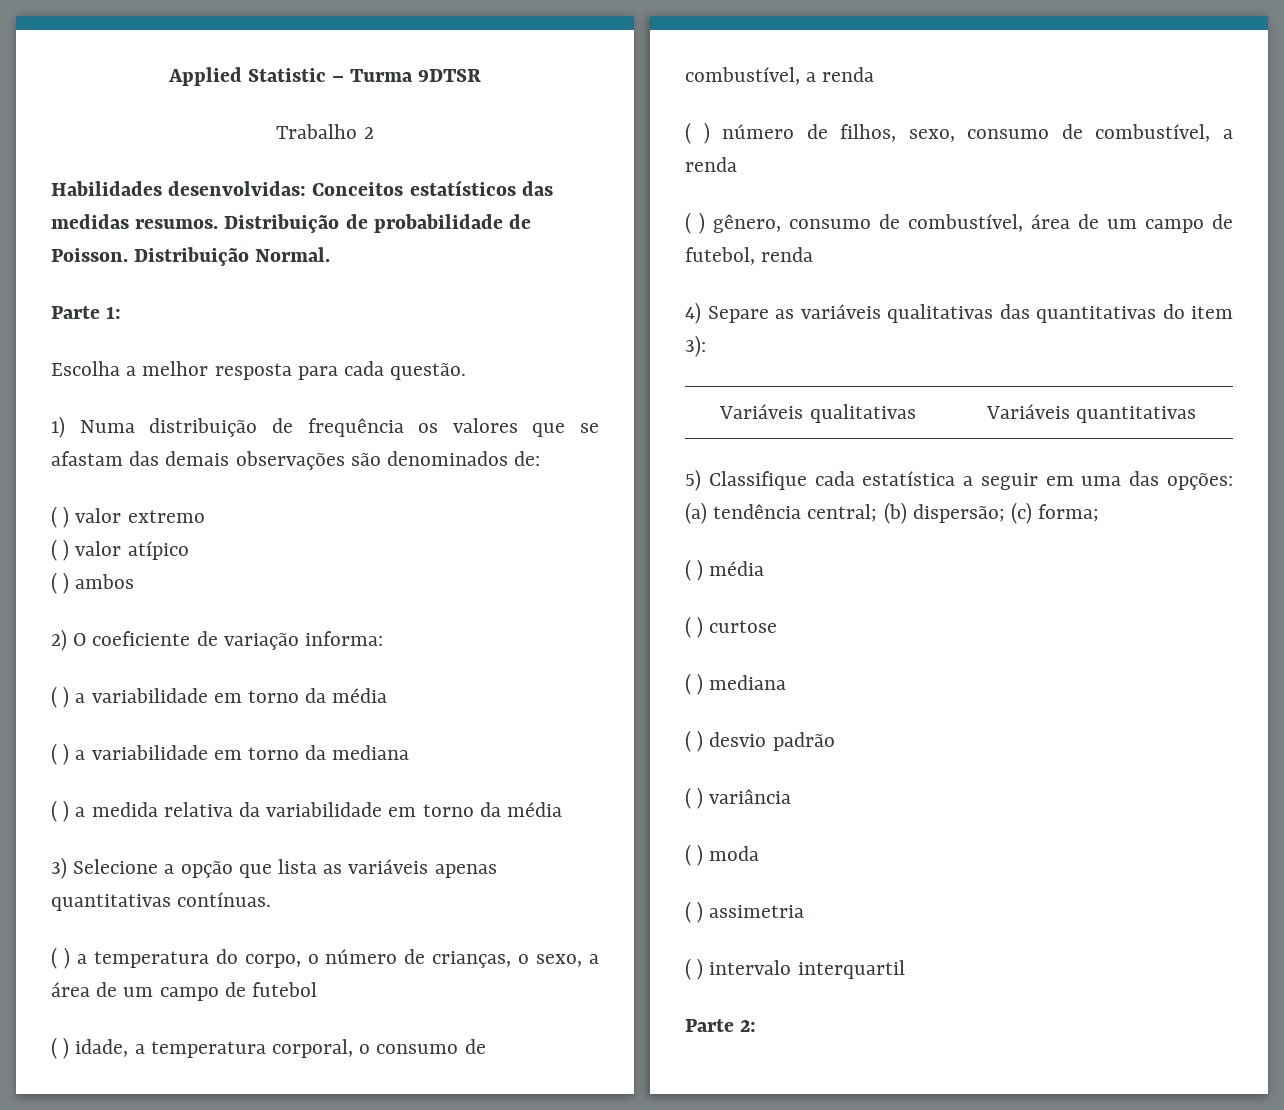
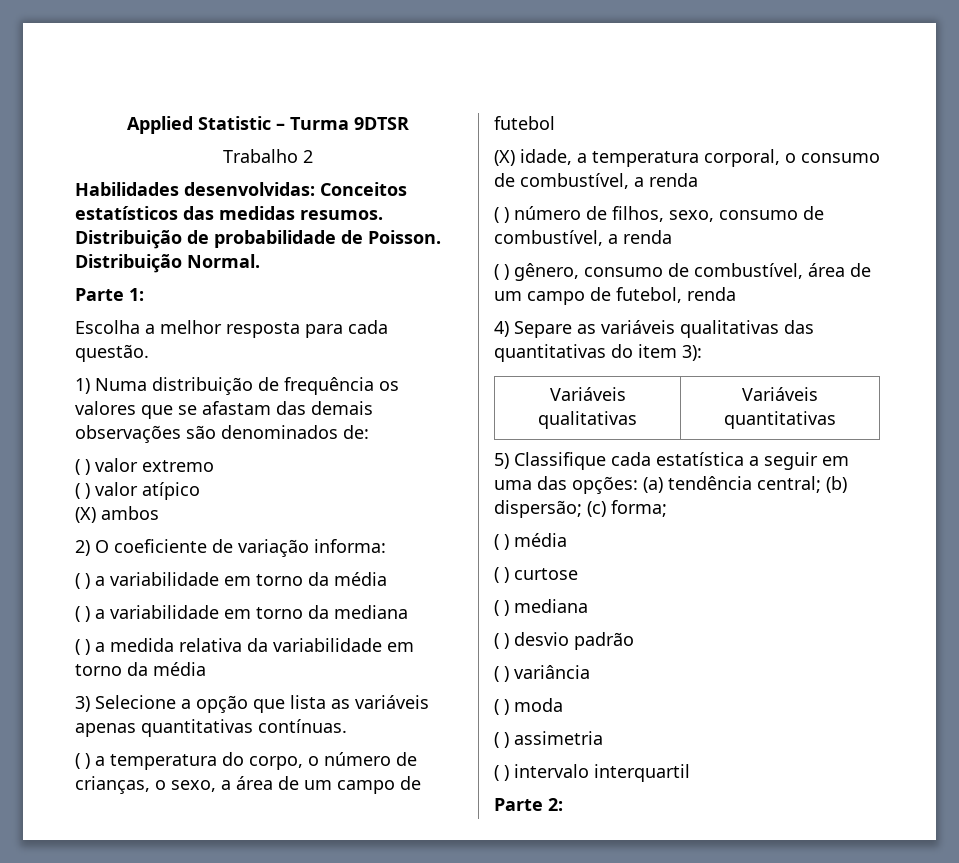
- ( ) ambos
+ (X) ambos
- ( ) idade, a temperatura corporal, o consumo de combustível, a renda
+ (X) idade, a temperatura corporal, o consumo de combustível, a renda

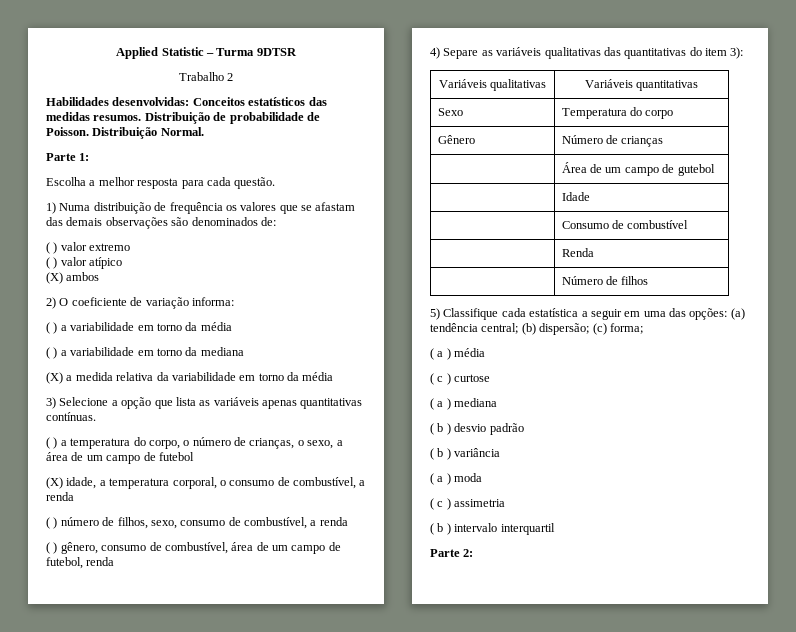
- ( ) a medida relativa da variabilidade em torno da média
+ (X) a medida relativa da variabilidade em torno da média
+ Sexo | Temperatura do corpo
+ Gênero | Número de crianças
+ | Área de um campo de gutebol
+ | Idade
+ | Consumo de combustível
+ | Renda
+ | Número de filhos
- ( ) média
+ ( a ) média
- ( ) curtose
+ ( c ) curtose
- ( ) mediana
+ ( a ) mediana
- ( ) desvio padrão
+ ( b ) desvio padrão
- ( ) variância
+ ( b ) variância
- ( ) moda
+ ( a ) moda
- ( ) assimetria
+ ( c ) assimetria
- ( ) intervalo interquartil
+ ( b ) intervalo interquartil

